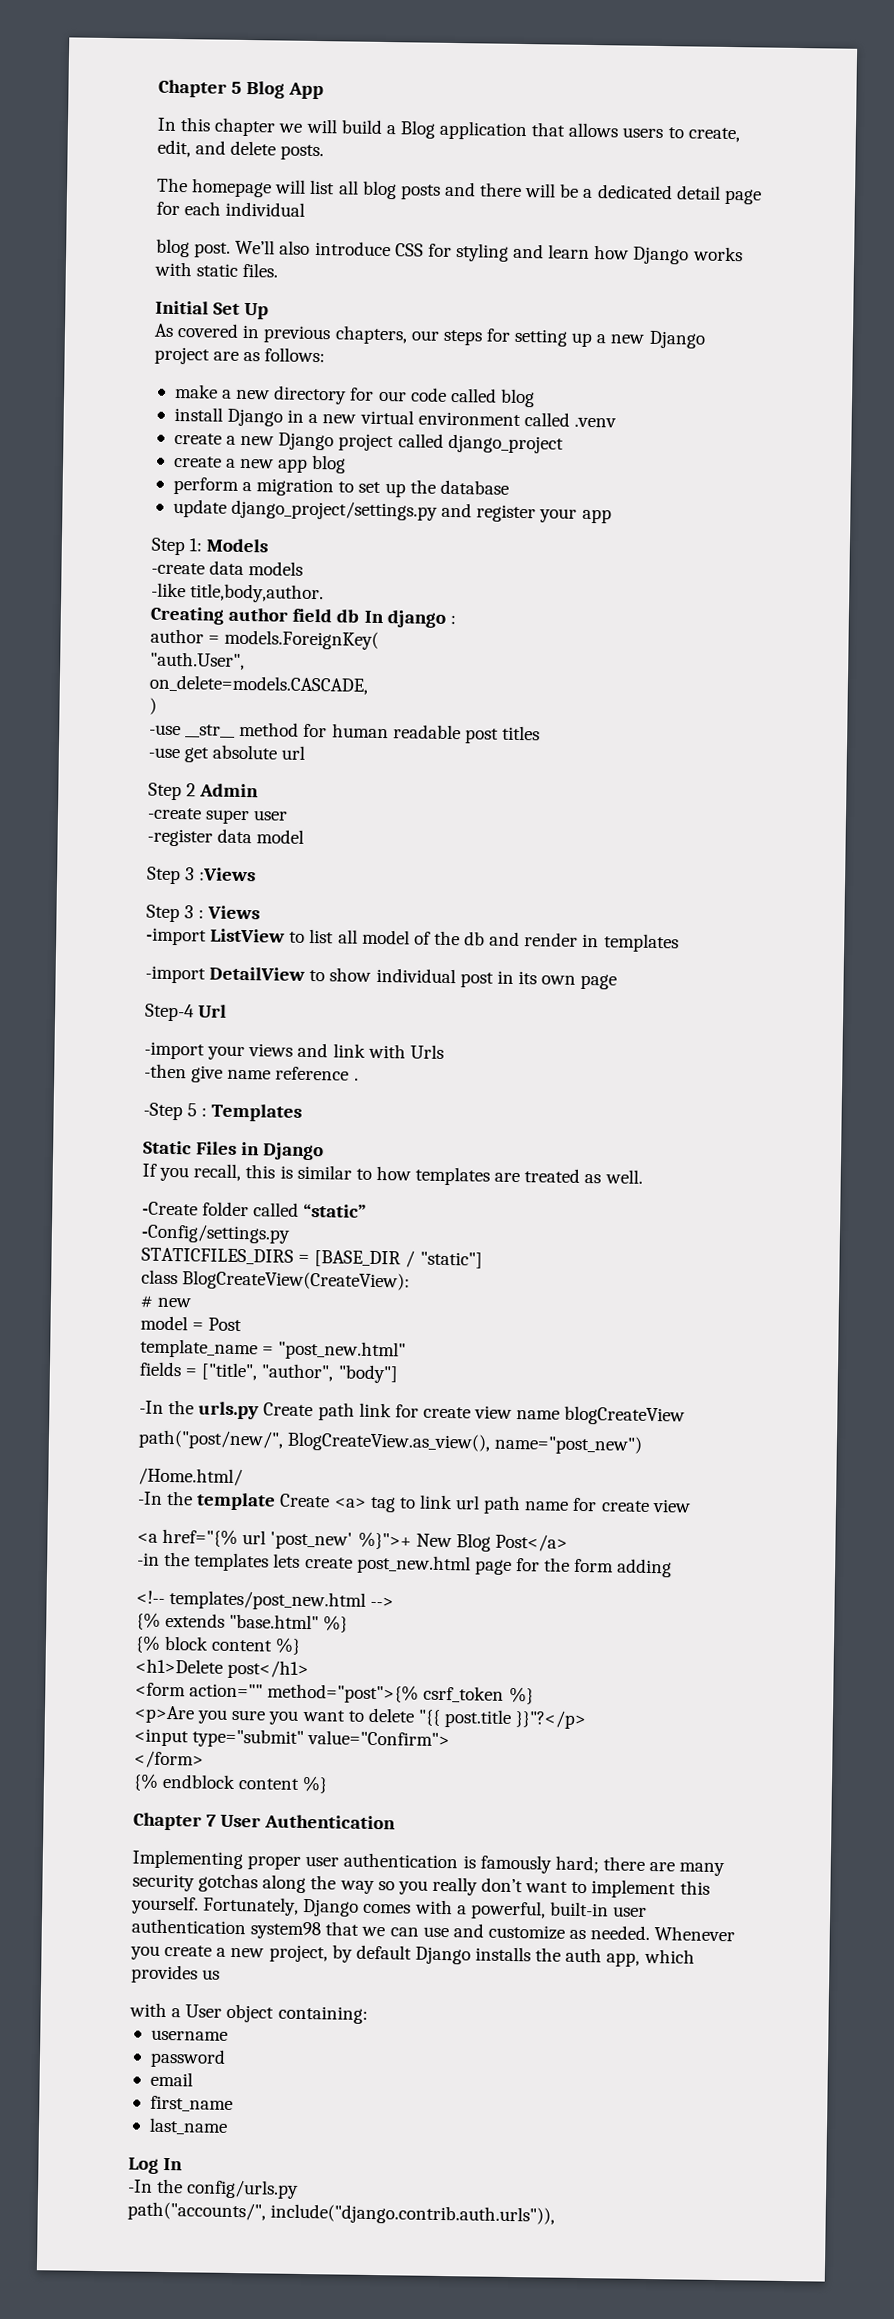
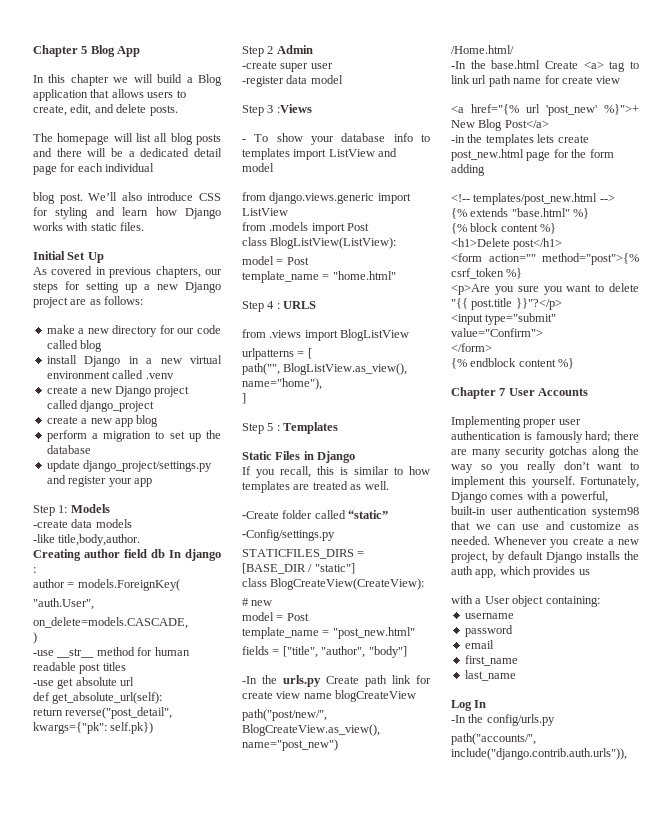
+ def get_absolute_url(self):
+ return reverse("post_detail", kwargs={"pk": self.pk})
- Step 3 : Views
- -import ListView to list all model of the db and render in templates
- -import DetailView to show individual post in its own page
- Step-4 Url
- -import your views and link with Urls
- -then give name reference .
- -Step 5 : Templates
+ - To show your database info to templates import ListView and model
+ from django.views.generic import ListView
+ from .models import Post
+ class BlogListView(ListView):
+ model = Post
+ template_name = "home.html"
+ Step 4 : URLS
+ from .views import BlogListView
+ urlpatterns = [
+ path("", BlogListView.as_view(), name="home"),
+ ]
+ Step 5 : Templates
- -In the template Create <a> tag to link url path name for create view
+ -In the base.html Create <a> tag to link url path name for create view
- Chapter 7 User Authentication
+ Chapter 7 User Accounts

